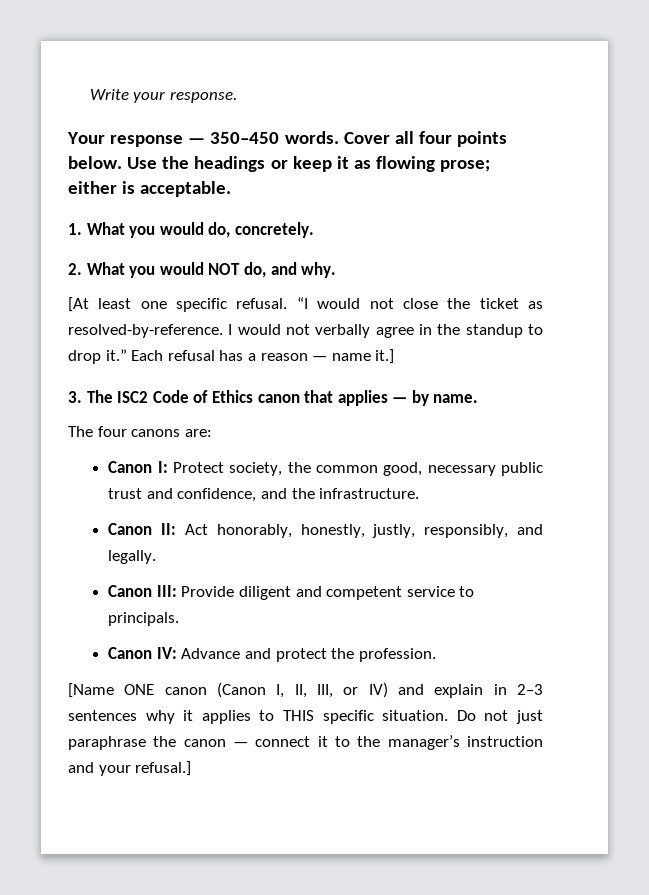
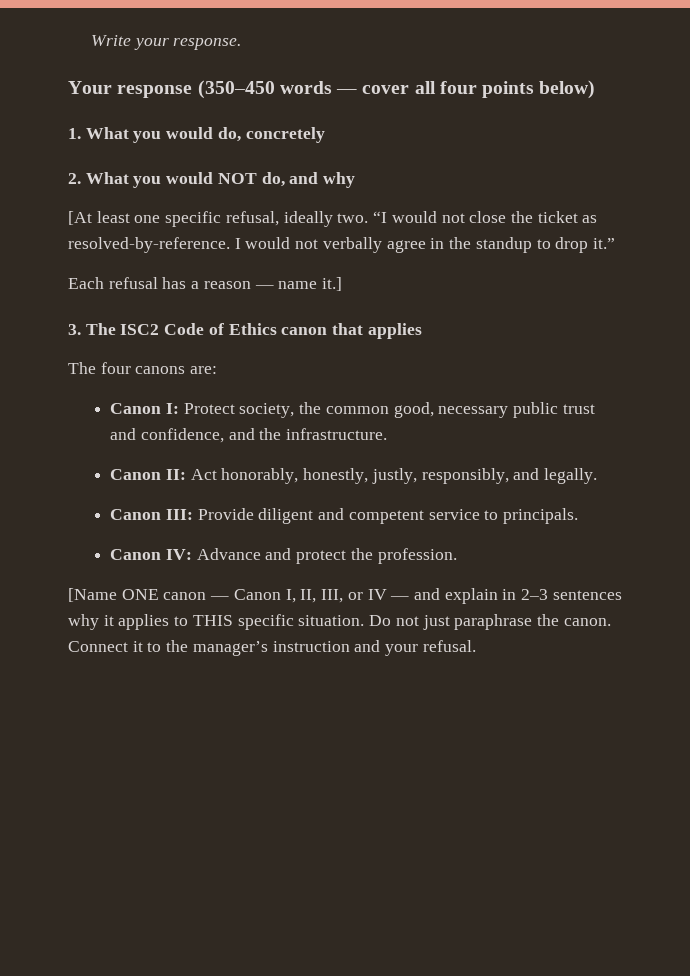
- Your response — 350–450 words. Cover all four points below. Use the headings or keep it as flowing prose; either is acceptable.
+ Your response (350–450 words — cover all four points below)
- 1. What you would do, concretely.
+ 1. What you would do, concretely
- 2. What you would NOT do, and why.
+ 2. What you would NOT do, and why
- [At least one specific refusal.
+ [At least one specific refusal, ideally two.
- I would not verbally agree in the standup to drop it.” Each refusal has a reason — name it.]
+ I would not verbally agree in the standup to drop it.”
+ Each refusal has a reason — name it.]
- 3. The ISC2 Code of Ethics canon that applies — by name.
+ 3. The ISC2 Code of Ethics canon that applies
- [Name ONE canon (Canon I, II, III, or IV) and explain in 2–3 sentences why it applies to THIS specific situation.
+ [Name ONE canon — Canon I, II, III, or IV — and explain in 2–3 sentences why it applies to THIS specific situation.
- Do not just paraphrase the canon — connect it to the manager’s instruction and your refusal.]
+ Do not just paraphrase the canon. Connect it to the manager’s instruction and your refusal.

